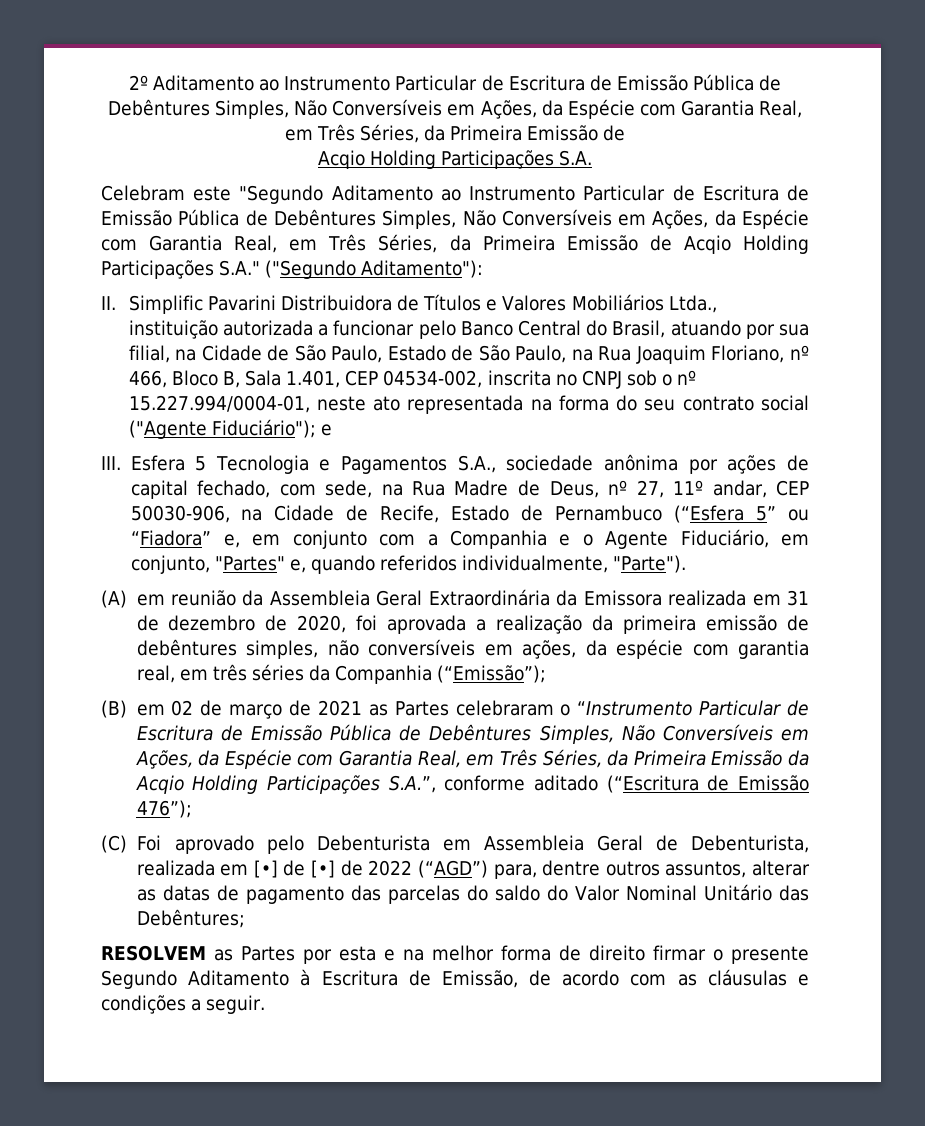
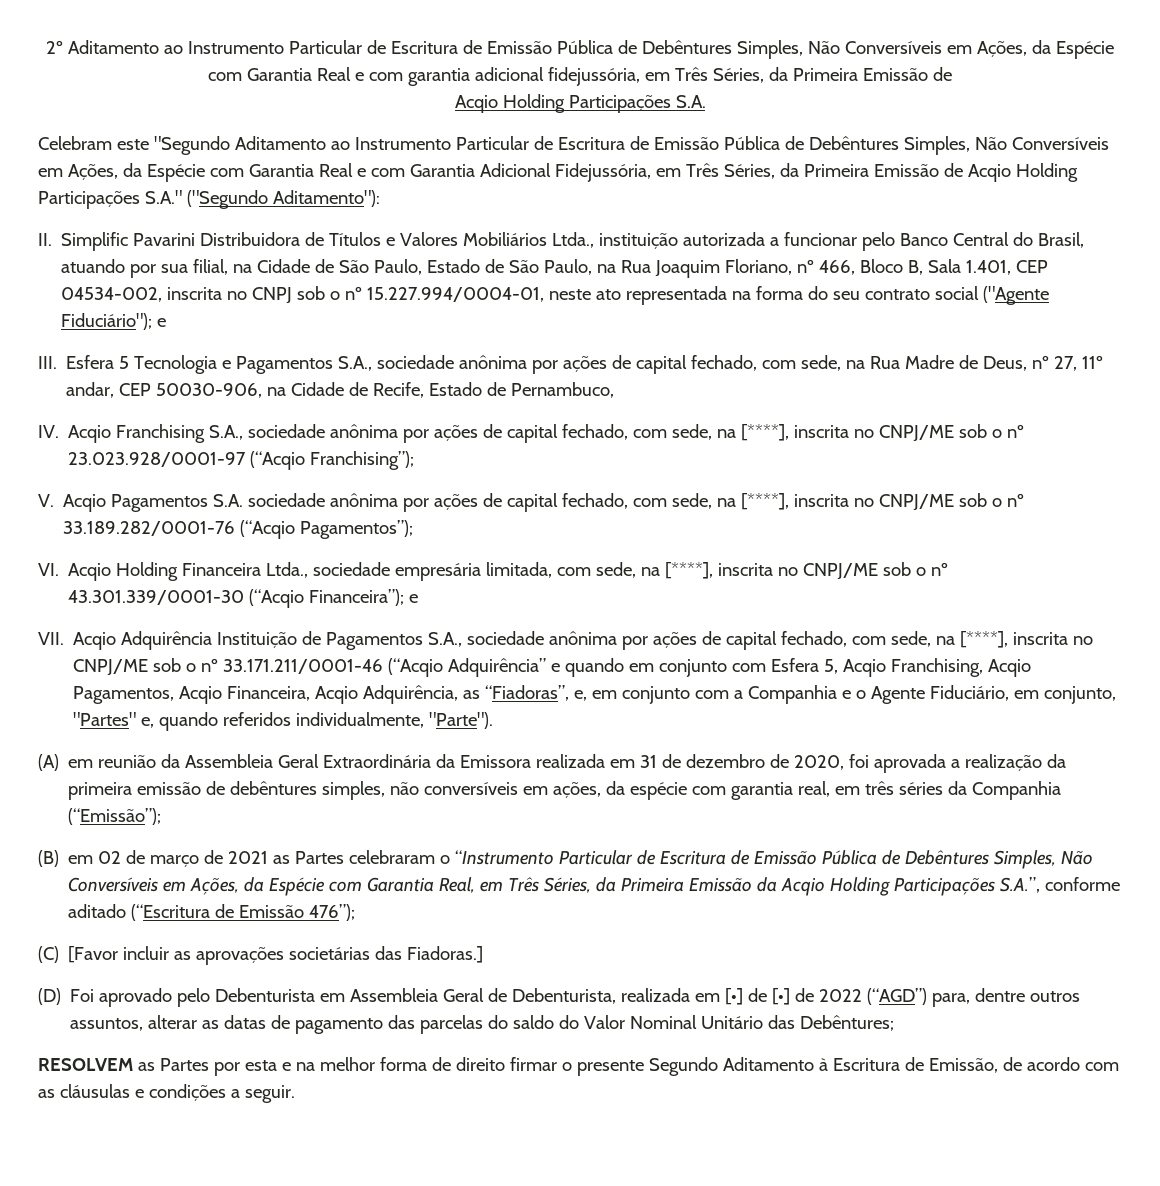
- 2º Aditamento ao Instrumento Particular de Escritura de Emissão Pública de Debêntures Simples, Não Conversíveis em Ações, da Espécie com Garantia Real, em Três Séries, da Primeira Emissão de
+ 2º Aditamento ao Instrumento Particular de Escritura de Emissão Pública de Debêntures Simples, Não Conversíveis em Ações, da Espécie com Garantia Real e com garantia adicional fidejussória, em Três Séries, da Primeira Emissão de
- Celebram este "Segundo Aditamento ao Instrumento Particular de Escritura de Emissão Pública de Debêntures Simples, Não Conversíveis em Ações, da Espécie com Garantia Real, em Três Séries, da Primeira Emissão de Acqio Holding Participações S.A." ("Segundo Aditamento"):
+ Celebram este "Segundo Aditamento ao Instrumento Particular de Escritura de Emissão Pública de Debêntures Simples, Não Conversíveis em Ações, da Espécie com Garantia Real e com Garantia Adicional Fidejussória, em Três Séries, da Primeira Emissão de Acqio Holding Participações S.A." ("Segundo Aditamento"):
- III. Esfera 5 Tecnologia e Pagamentos S.A., sociedade anônima por ações de capital fechado, com sede, na Rua Madre de Deus, nº 27, 11º andar, CEP 50030-906, na Cidade de Recife, Estado de Pernambuco (“Esfera 5” ou “Fiadora” e, em conjunto com a Companhia e o Agente Fiduciário, em conjunto, "Partes" e, quando referidos individualmente, "Parte").
+ III. Esfera 5 Tecnologia e Pagamentos S.A., sociedade anônima por ações de capital fechado, com sede, na Rua Madre de Deus, nº 27, 11º andar, CEP 50030-906, na Cidade de Recife, Estado de Pernambuco,
+ IV. Acqio Franchising S.A., sociedade anônima por ações de capital fechado, com sede, na [****], inscrita no CNPJ/ME sob o nº 23.023.928/0001-97 (“Acqio Franchising”);
+ V. Acqio Pagamentos S.A. sociedade anônima por ações de capital fechado, com sede, na [****], inscrita no CNPJ/ME sob o nº 33.189.282/0001-76 (“Acqio Pagamentos”);
+ VI. Acqio Holding Financeira Ltda., sociedade empresária limitada, com sede, na [****], inscrita no CNPJ/ME sob o nº 43.301.339/0001-30 (“Acqio Financeira”); e
+ VII. Acqio Adquirência Instituição de Pagamentos S.A., sociedade anônima por ações de capital fechado, com sede, na [****], inscrita no CNPJ/ME sob o nº 33.171.211/0001-46 (“Acqio Adquirência” e quando em conjunto com Esfera 5, Acqio Franchising, Acqio Pagamentos, Acqio Financeira, Acqio Adquirência, as “Fiadoras”, e, em conjunto com a Companhia e o Agente Fiduciário, em conjunto, "Partes" e, quando referidos individualmente, "Parte").
- (C) Foi aprovado pelo Debenturista em Assembleia Geral de Debenturista, realizada em [•] de [•] de 2022 (“AGD”) para, dentre outros assuntos, alterar as datas de pagamento das parcelas do saldo do Valor Nominal Unitário das Debêntures;
+ (C) [Favor incluir as aprovações societárias das Fiadoras.]
+ (D) Foi aprovado pelo Debenturista em Assembleia Geral de Debenturista, realizada em [•] de [•] de 2022 (“AGD”) para, dentre outros assuntos, alterar as datas de pagamento das parcelas do saldo do Valor Nominal Unitário das Debêntures;

